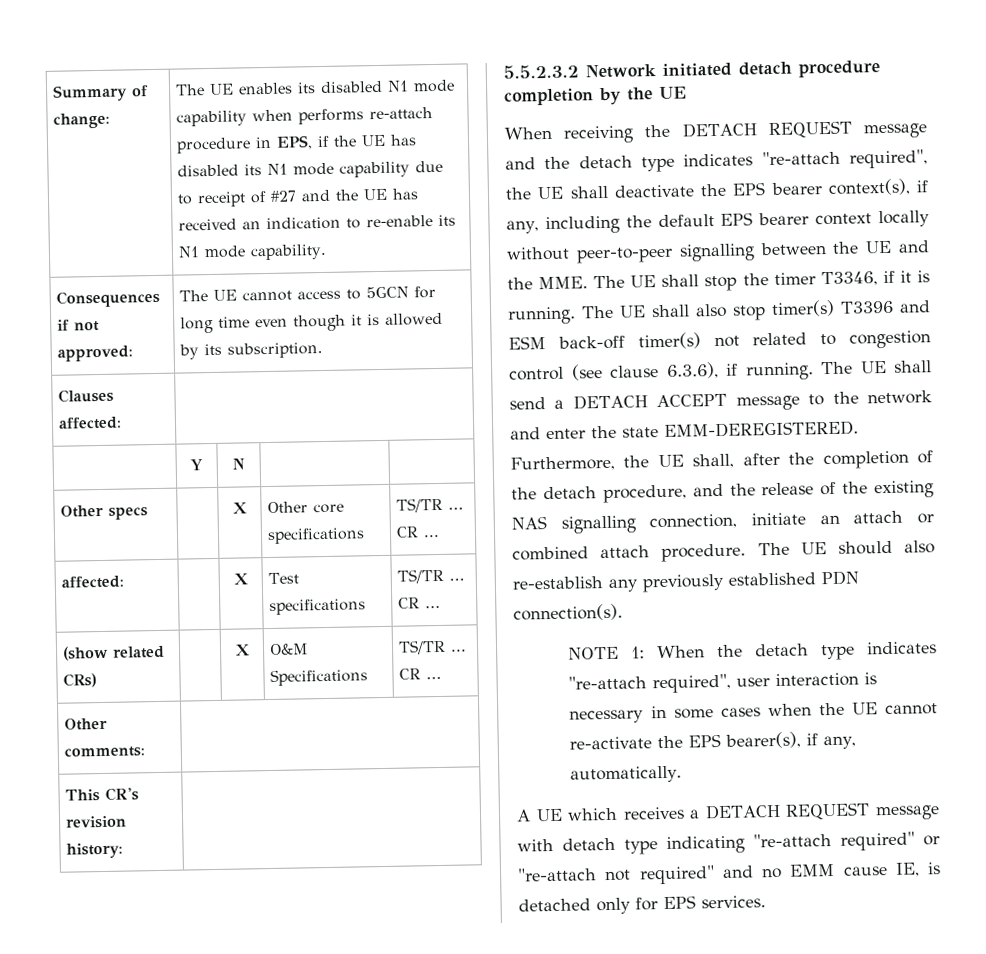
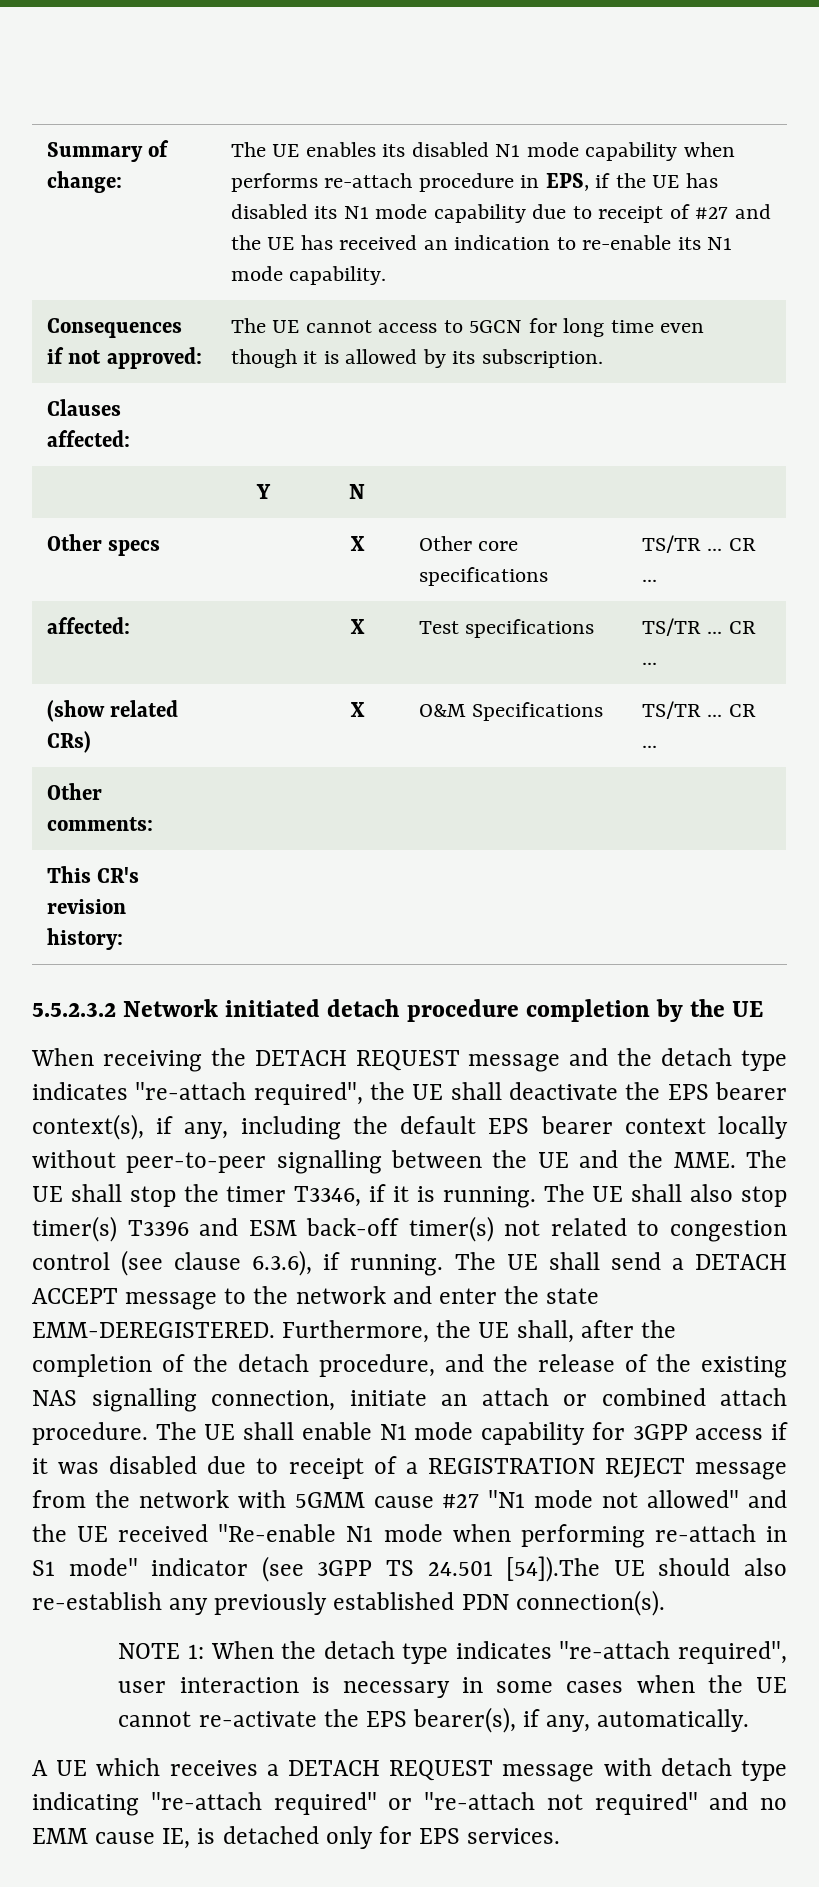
- The UE should also re-establish any previously established PDN connection(s).
+ The UE shall enable N1 mode capability for 3GPP access if it was disabled due to receipt of a REGISTRATION REJECT message from the network with 5GMM cause #27 "N1 mode not allowed" and the UE received "Re-enable N1 mode when performing re-attach in S1 mode" indicator (see 3GPP TS 24.501 [54]).The UE should also re-establish any previously established PDN connection(s).

